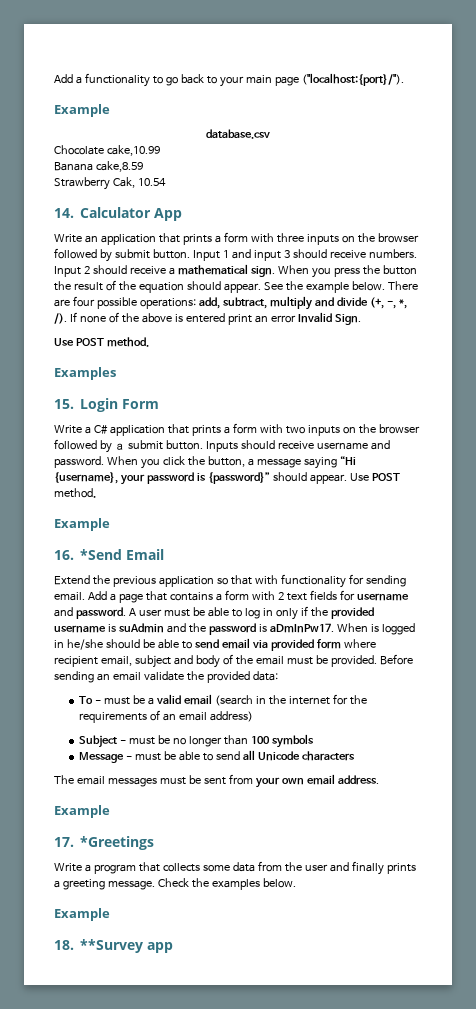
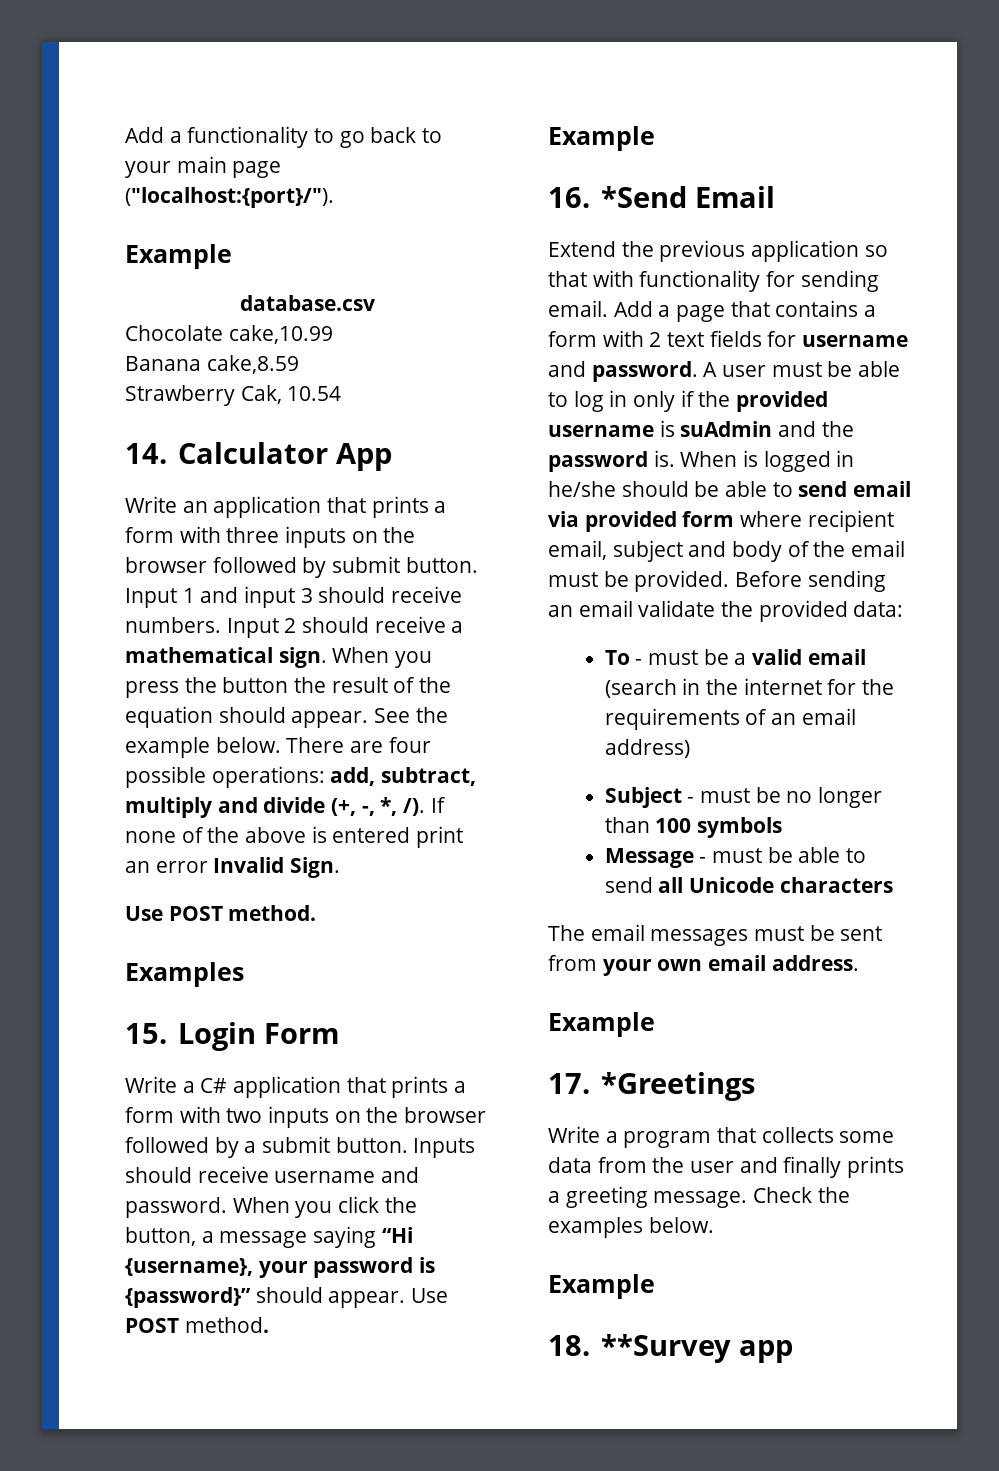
- A user must be able to log in only if the provided username is suAdmin and the password is aDmInPw17.
+ A user must be able to log in only if the provided username is suAdmin and the password is.

